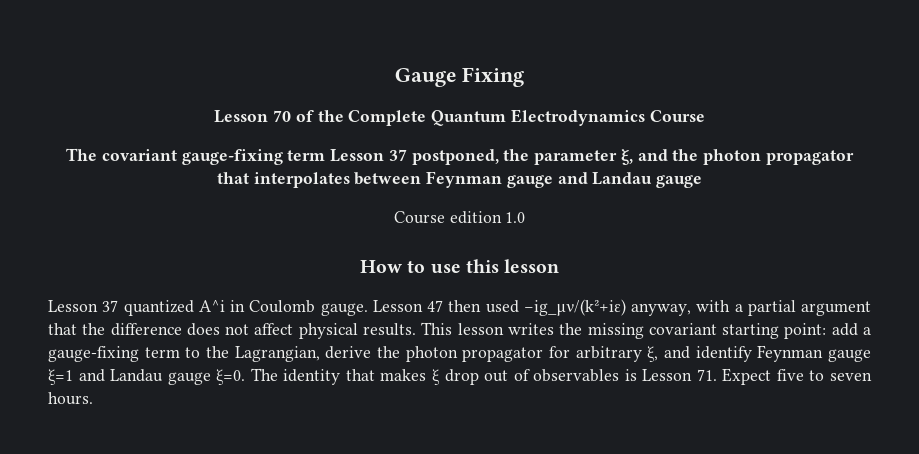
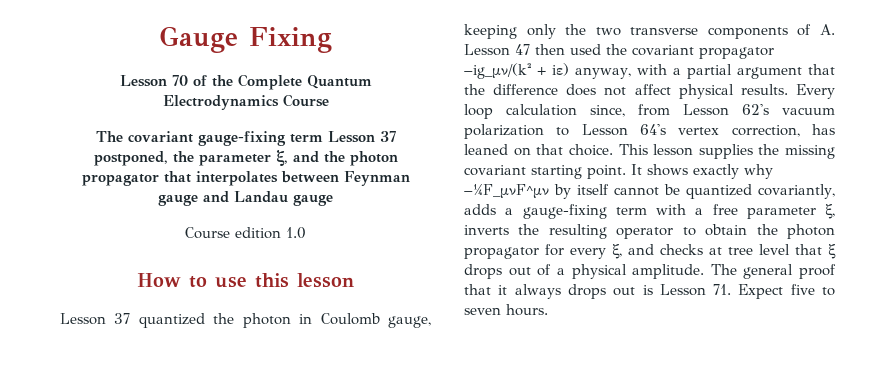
- Lesson 37 quantized A^i in Coulomb gauge. Lesson 47 then used −ig_μν/(k²+iε) anyway, with a partial argument that the difference does not affect physical results.
+ Lesson 37 quantized the photon in Coulomb gauge, keeping only the two transverse components of A. Lesson 47 then used the covariant propagator −ig_μν/(k² + iε) anyway, with a partial argument that the difference does not affect physical results.
+ Every loop calculation since, from Lesson 62's vacuum polarization to Lesson 64's vertex correction, has leaned on that choice.
- This lesson writes the missing covariant starting point: add a gauge-fixing term to the Lagrangian, derive the photon propagator for arbitrary ξ, and identify Feynman gauge ξ=1 and Landau gauge ξ=0. The identity that makes ξ drop out of observables is Lesson 71. Expect five to seven hours.
+ This lesson supplies the missing covariant starting point. It shows exactly why −¼F_μνF^μν by itself cannot be quantized covariantly, adds a gauge-fixing term with a free parameter ξ, inverts the resulting operator to obtain the photon propagator for every ξ, and checks at tree level that ξ drops out of a physical amplitude. The general proof that it always drops out is Lesson 71. Expect five to seven hours.

